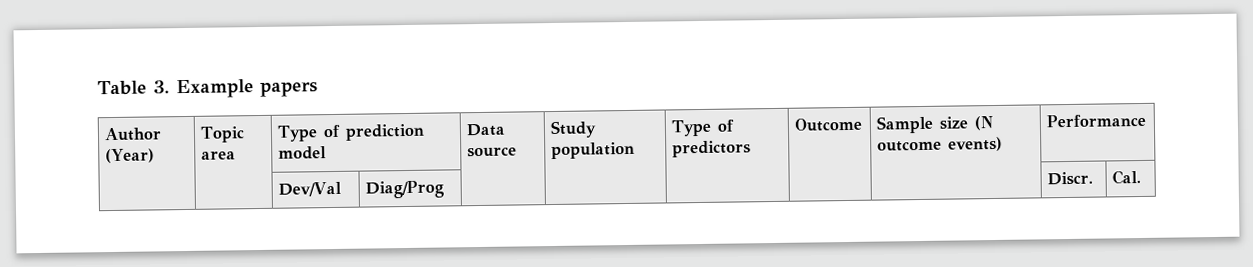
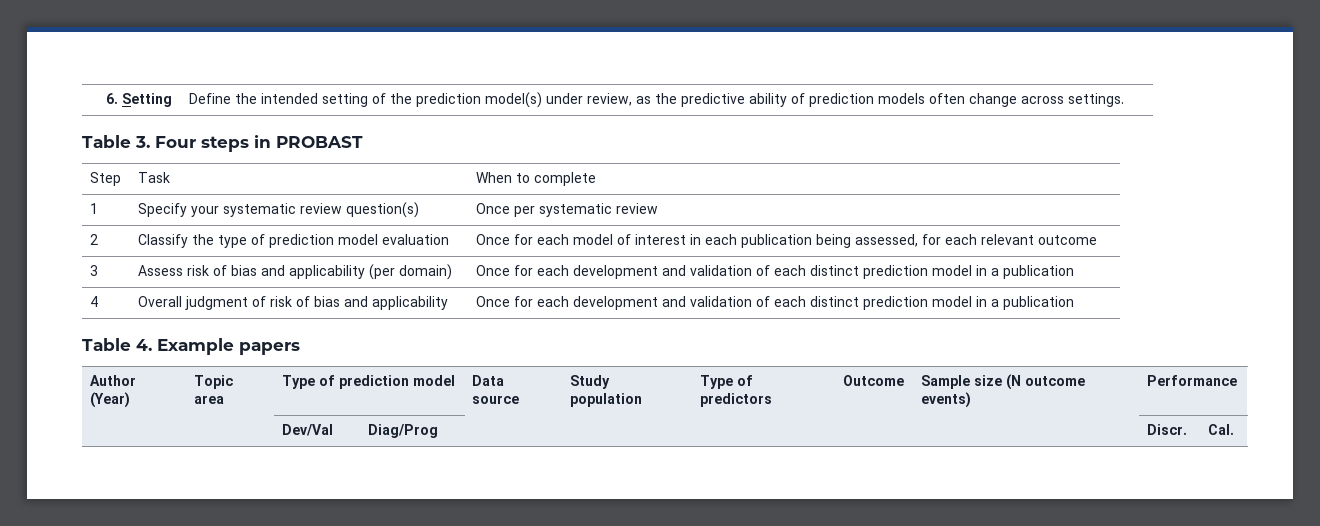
- Table 3. Example papers
+ 6. Setting | Define the intended setting of the prediction model(s) under review, as the predictive ability of prediction models often change across settings.
+ Table 3. Four steps in PROBAST
+ Step | Task | When to complete
+ 1 | Specify your systematic review question(s) | Once per systematic review
+ 2 | Classify the type of prediction model evaluation | Once for each model of interest in each publication being assessed, for each relevant outcome
+ 3 | Assess risk of bias and applicability (per domain) | Once for each development and validation of each distinct prediction model in a publication
+ 4 | Overall judgment of risk of bias and applicability | Once for each development and validation of each distinct prediction model in a publication
+ Table 4. Example papers

